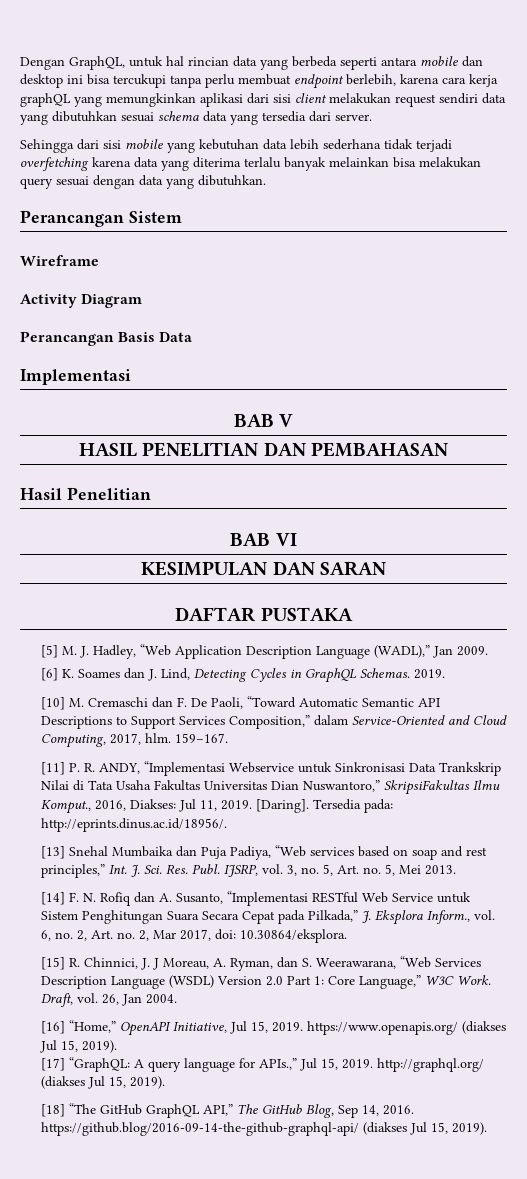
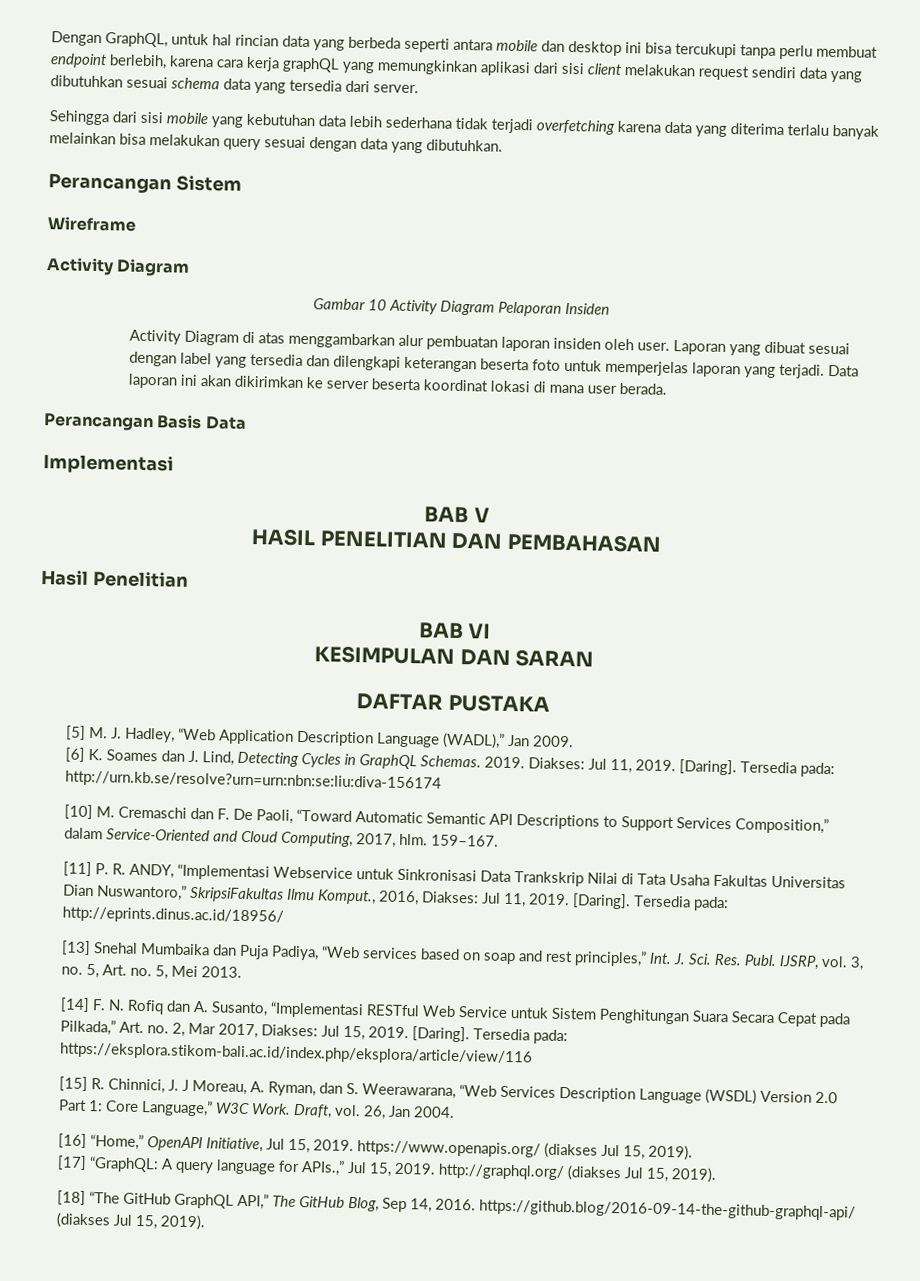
+ Gambar 10 Activity Diagram Pelaporan Insiden
+ Activity Diagram di atas menggambarkan alur pembuatan laporan insiden oleh user. Laporan yang dibuat sesuai dengan label yang tersedia dan dilengkapi keterangan beserta foto untuk memperjelas laporan yang terjadi. Data laporan ini akan dikirimkan ke server beserta koordinat lokasi di mana user berada.
+ Diakses: Jul 11, 2019. [Daring]. Tersedia pada: http://urn.kb.se/resolve?urn=urn:nbn:se:liu:diva-156174
- Tersedia pada: http://eprints.dinus.ac.id/18956/.
+ Tersedia pada: http://eprints.dinus.ac.id/18956/
- [14] F. N. Rofiq dan A. Susanto, “Implementasi RESTful Web Service untuk Sistem Penghitungan Suara Secara Cepat pada Pilkada,” J. Eksplora Inform., vol. 6, no. 2, Art. no. 2, Mar 2017, doi: 10.30864/eksplora.
+ [14] F. N. Rofiq dan A. Susanto, “Implementasi RESTful Web Service untuk Sistem Penghitungan Suara Secara Cepat pada Pilkada,” Art. no. 2, Mar 2017, Diakses: Jul 15, 2019. [Daring]. Tersedia pada: https://eksplora.stikom-bali.ac.id/index.php/eksplora/article/view/116

